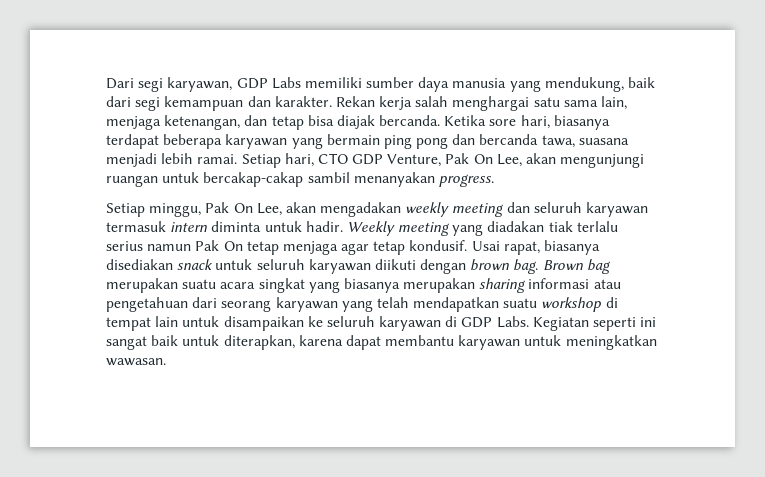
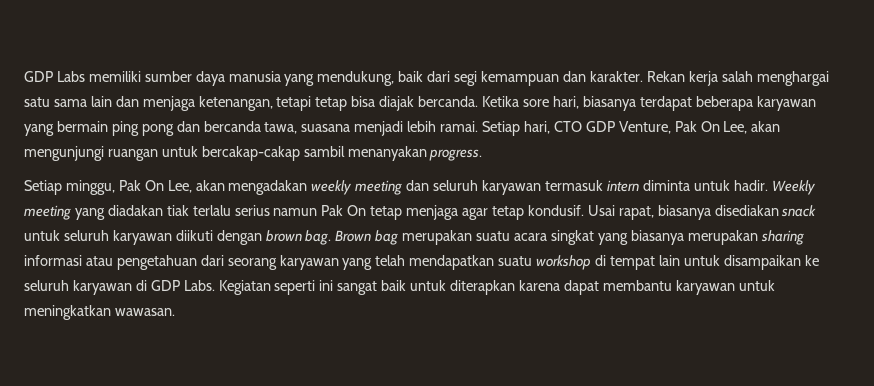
- Dari segi karyawan, GDP Labs memiliki sumber daya manusia yang mendukung, baik dari segi kemampuan dan karakter.
+ GDP Labs memiliki sumber daya manusia yang mendukung, baik dari segi kemampuan dan karakter.
- Rekan kerja salah menghargai satu sama lain, menjaga ketenangan, dan tetap bisa diajak bercanda.
+ Rekan kerja salah menghargai satu sama lain dan menjaga ketenangan, tetapi tetap bisa diajak bercanda.
- Kegiatan seperti ini sangat baik untuk diterapkan, karena dapat membantu karyawan untuk meningkatkan wawasan.
+ Kegiatan seperti ini sangat baik untuk diterapkan karena dapat membantu karyawan untuk meningkatkan wawasan.

